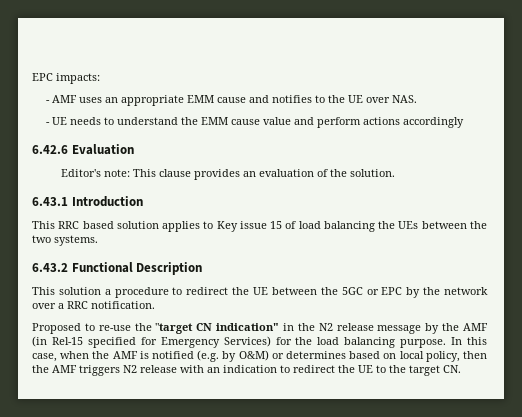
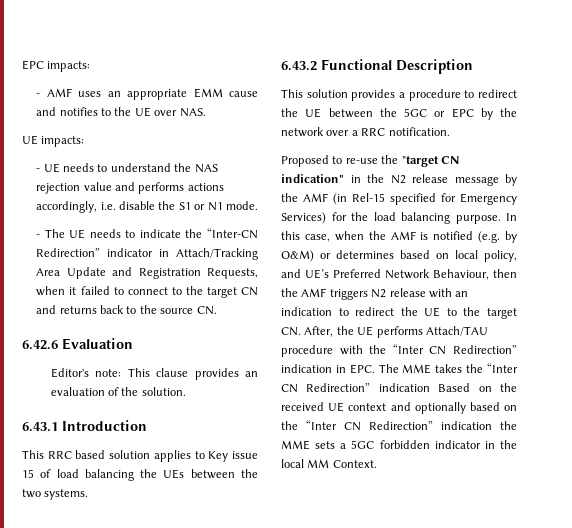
+ UE impacts:
- - UE needs to understand the EMM cause value and perform actions accordingly
+ - UE needs to understand the NAS rejection value and performs actions accordingly, i.e. disable the S1 or N1 mode.
+ - The UE needs to indicate the “Inter-CN Redirection” indicator in Attach/Tracking Area Update and Registration Requests, when it failed to connect to the target CN and returns back to the source CN.
- This solution a procedure to redirect the UE between the 5GC or EPC by the network over a RRC notification.
+ This solution provides a procedure to redirect the UE between the 5GC or EPC by the network over a RRC notification.
- In this case, when the AMF is notified (e.g. by O&M) or determines based on local policy, then the AMF triggers N2 release with an indication to redirect the UE to the target CN.
+ In this case, when the AMF is notified (e.g. by O&M) or determines based on local policy, and UE’s Preferred Network Behaviour, then the AMF triggers N2 release with an indication to redirect the UE to the target CN. After, the UE performs Attach/TAU procedure with the “Inter CN Redirection” indication in EPC. The MME takes the “Inter CN Redirection” indication Based on the received UE context and optionally based on the “Inter CN Redirection” indication the MME sets a 5GC forbidden indicator in the local MM Context.

